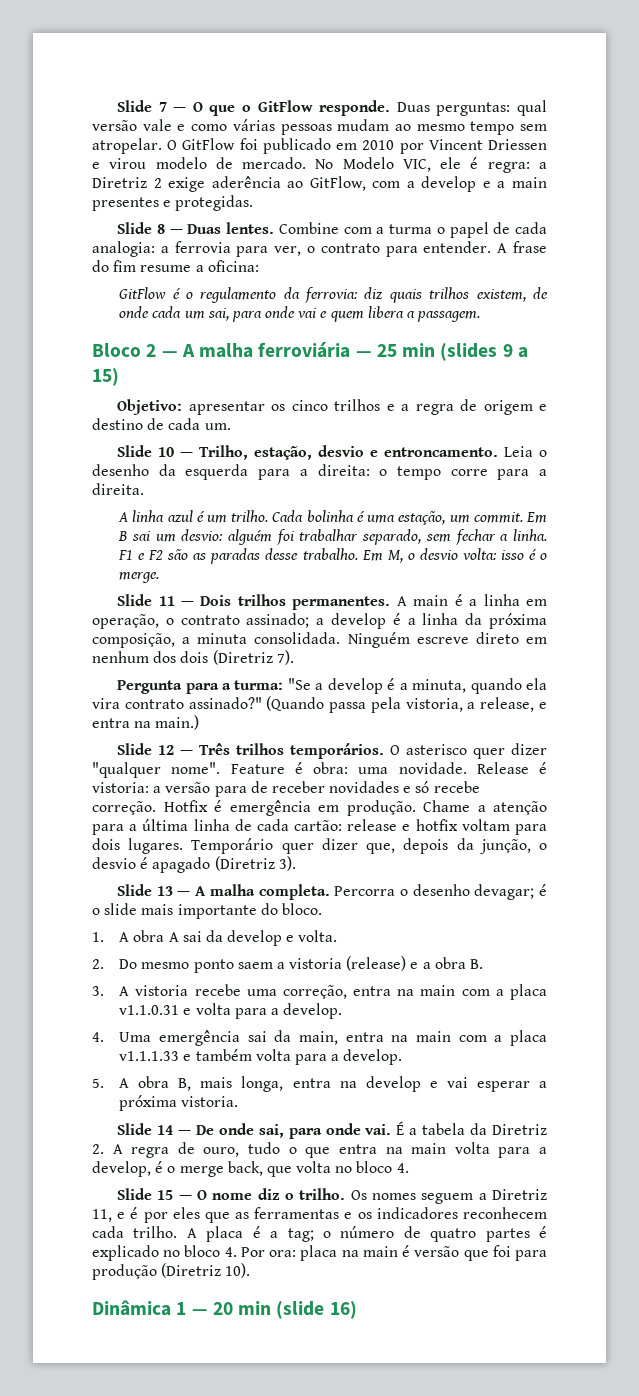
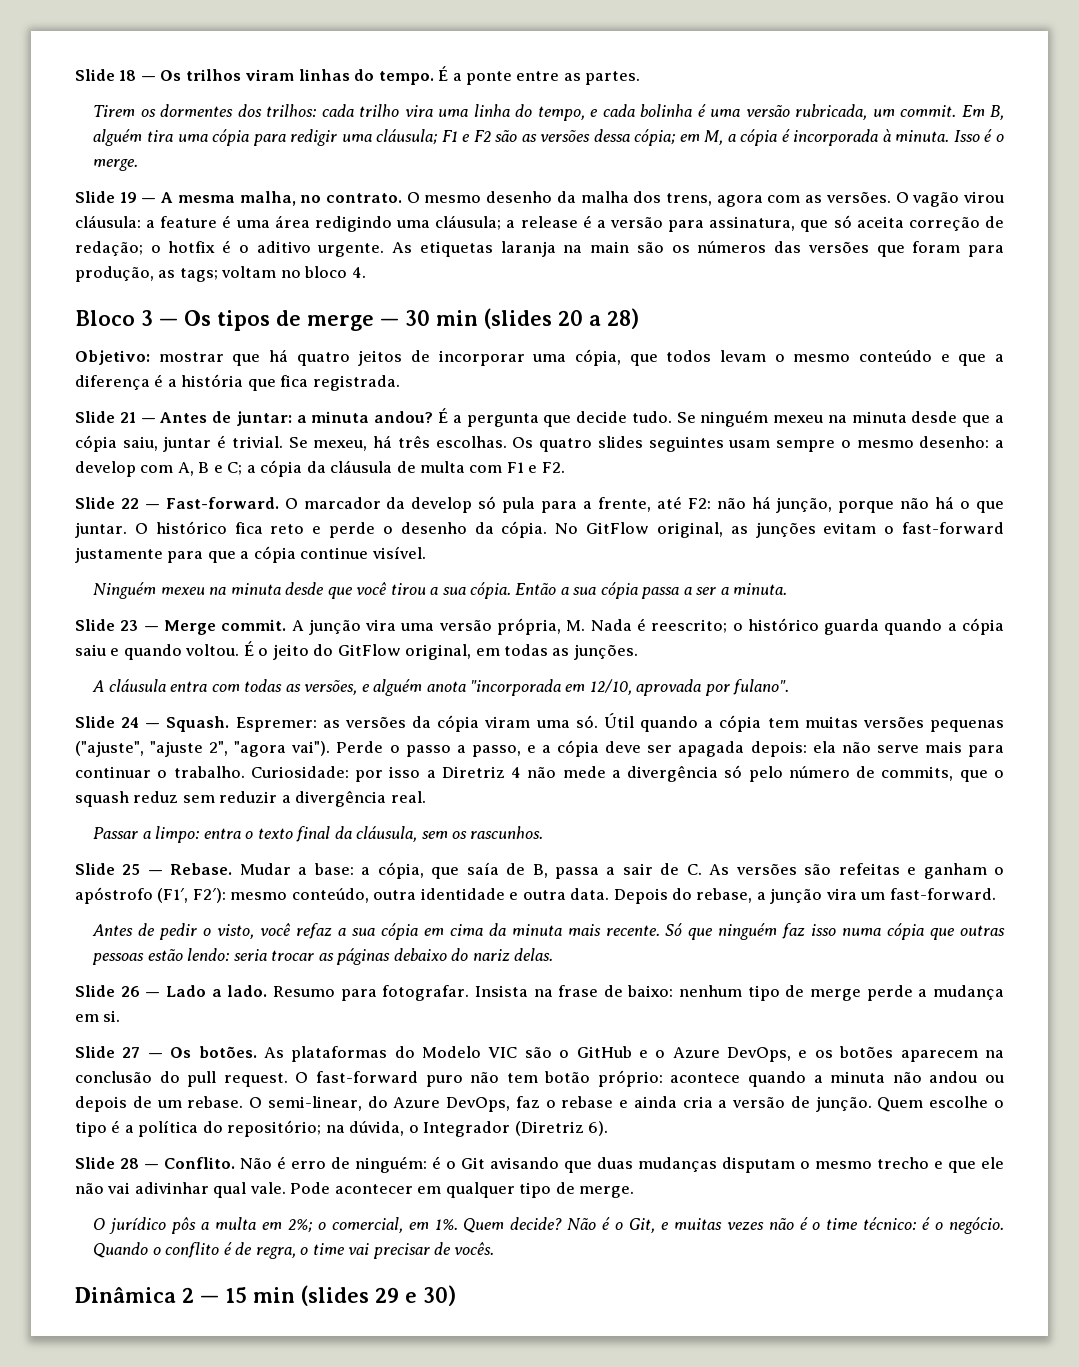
- Slide 7 — O que o GitFlow responde. Duas perguntas: qual versão vale e como várias pessoas mudam ao mesmo tempo sem atropelar. O GitFlow foi publicado em 2010 por Vincent Driessen e virou modelo de mercado. No Modelo VIC, ele é regra: a Diretriz 2 exige aderência ao GitFlow, com a develop e a main presentes e protegidas.
- Slide 8 — Duas lentes. Combine com a turma o papel de cada analogia: a ferrovia para ver, o contrato para entender. A frase do fim resume a oficina:
- GitFlow é o regulamento da ferrovia: diz quais trilhos existem, de onde cada um sai, para onde vai e quem libera a passagem.
- Bloco 2 — A malha ferroviária — 25 min (slides 9 a 15)
- Objetivo: apresentar os cinco trilhos e a regra de origem e destino de cada um.
- Slide 10 — Trilho, estação, desvio e entroncamento. Leia o desenho da esquerda para a direita: o tempo corre para a direita.
- A linha azul é um trilho. Cada bolinha é uma estação, um commit.
+ Slide 18 — Os trilhos viram linhas do tempo. É a ponte entre as partes.
+ Tirem os dormentes dos trilhos: cada trilho vira uma linha do tempo, e cada bolinha é uma versão rubricada, um commit.
- Em B sai um desvio: alguém foi trabalhar separado, sem fechar a linha. F1 e F2 são as paradas desse trabalho. Em M, o desvio volta: isso é o merge.
- Slide 11 — Dois trilhos permanentes. A main é a linha em operação, o contrato assinado; a develop é a linha da próxima composição, a minuta consolidada. Ninguém escreve direto em nenhum dos dois (Diretriz 7).
- Pergunta para a turma: "Se a develop é a minuta, quando ela vira contrato assinado?" (Quando passa pela vistoria, a release, e entra na main.)
- Slide 12 — Três trilhos temporários. O asterisco quer dizer "qualquer nome". Feature é obra: uma novidade. Release é vistoria: a versão para de receber novidades e só recebe correção. Hotfix é emergência em produção. Chame a atenção para a última linha de cada cartão: release e hotfix voltam para dois lugares. Temporário quer dizer que, depois da junção, o desvio é apagado (Diretriz 3).
- Slide 13 — A malha completa. Percorra o desenho devagar; é o slide mais importante do bloco.
- 1. A obra A sai da develop e volta.
- 2. Do mesmo ponto saem a vistoria (release) e a obra B.
- 3. A vistoria recebe uma correção, entra na main com a placa v1.1.0.31 e volta para a develop.
- 4. Uma emergência sai da main, entra na main com a placa v1.1.1.33 e também volta para a develop.
- 5. A obra B, mais longa, entra na develop e vai esperar a próxima vistoria.
- Slide 14 — De onde sai, para onde vai. É a tabela da Diretriz 2. A regra de ouro, tudo o que entra na main volta para a develop, é o merge back, que volta no bloco 4.
- Slide 15 — O nome diz o trilho. Os nomes seguem a Diretriz 11, e é por eles que as ferramentas e os indicadores reconhecem cada trilho. A placa é a tag; o número de quatro partes é explicado no bloco 4. Por ora: placa na main é versão que foi para produção (Diretriz 10).
- Dinâmica 1 — 20 min (slide 16)
+ Em B, alguém tira uma cópia para redigir uma cláusula; F1 e F2 são as versões dessa cópia; em M, a cópia é incorporada à minuta. Isso é o merge.
+ Slide 19 — A mesma malha, no contrato. O mesmo desenho da malha dos trens, agora com as versões. O vagão virou cláusula: a feature é uma área redigindo uma cláusula; a release é a versão para assinatura, que só aceita correção de redação; o hotfix é o aditivo urgente. As etiquetas laranja na main são os números das versões que foram para produção, as tags; voltam no bloco 4.
+ Bloco 3 — Os tipos de merge — 30 min (slides 20 a 28)
+ Objetivo: mostrar que há quatro jeitos de incorporar uma cópia, que todos levam o mesmo conteúdo e que a diferença é a história que fica registrada.
+ Slide 21 — Antes de juntar: a minuta andou? É a pergunta que decide tudo. Se ninguém mexeu na minuta desde que a cópia saiu, juntar é trivial. Se mexeu, há três escolhas. Os quatro slides seguintes usam sempre o mesmo desenho: a develop com A, B e C; a cópia da cláusula de multa com F1 e F2.
+ Slide 22 — Fast-forward. O marcador da develop só pula para a frente, até F2: não há junção, porque não há o que juntar. O histórico fica reto e perde o desenho da cópia. No GitFlow original, as junções evitam o fast-forward justamente para que a cópia continue visível.
+ Ninguém mexeu na minuta desde que você tirou a sua cópia. Então a sua cópia passa a ser a minuta.
+ Slide 23 — Merge commit. A junção vira uma versão própria, M. Nada é reescrito; o histórico guarda quando a cópia saiu e quando voltou. É o jeito do GitFlow original, em todas as junções.
+ A cláusula entra com todas as versões, e alguém anota "incorporada em 12/10, aprovada por fulano".
+ Slide 24 — Squash. Espremer: as versões da cópia viram uma só. Útil quando a cópia tem muitas versões pequenas ("ajuste", "ajuste 2", "agora vai"). Perde o passo a passo, e a cópia deve ser apagada depois: ela não serve mais para continuar o trabalho. Curiosidade: por isso a Diretriz 4 não mede a divergência só pelo número de commits, que o squash reduz sem reduzir a divergência real.
+ Passar a limpo: entra o texto final da cláusula, sem os rascunhos.
+ Slide 25 — Rebase. Mudar a base: a cópia, que saía de B, passa a sair de C. As versões são refeitas e ganham o apóstrofo (F1′, F2′): mesmo conteúdo, outra identidade e outra data. Depois do rebase, a junção vira um fast-forward.
+ Antes de pedir o visto, você refaz a sua cópia em cima da minuta mais recente. Só que ninguém faz isso numa cópia que outras pessoas estão lendo: seria trocar as páginas debaixo do nariz delas.
+ Slide 26 — Lado a lado. Resumo para fotografar. Insista na frase de baixo: nenhum tipo de merge perde a mudança em si.
+ Slide 27 — Os botões. As plataformas do Modelo VIC são o GitHub e o Azure DevOps, e os botões aparecem na conclusão do pull request. O fast-forward puro não tem botão próprio: acontece quando a minuta não andou ou depois de um rebase. O semi-linear, do Azure DevOps, faz o rebase e ainda cria a versão de junção. Quem escolhe o tipo é a política do repositório; na dúvida, o Integrador (Diretriz 6).
+ Slide 28 — Conflito. Não é erro de ninguém: é o Git avisando que duas mudanças disputam o mesmo trecho e que ele não vai adivinhar qual vale. Pode acontecer em qualquer tipo de merge.
+ O jurídico pôs a multa em 2%; o comercial, em 1%. Quem decide? Não é o Git, e muitas vezes não é o time técnico: é o negócio. Quando o conflito é de regra, o time vai precisar de vocês.
+ Dinâmica 2 — 15 min (slides 29 e 30)

